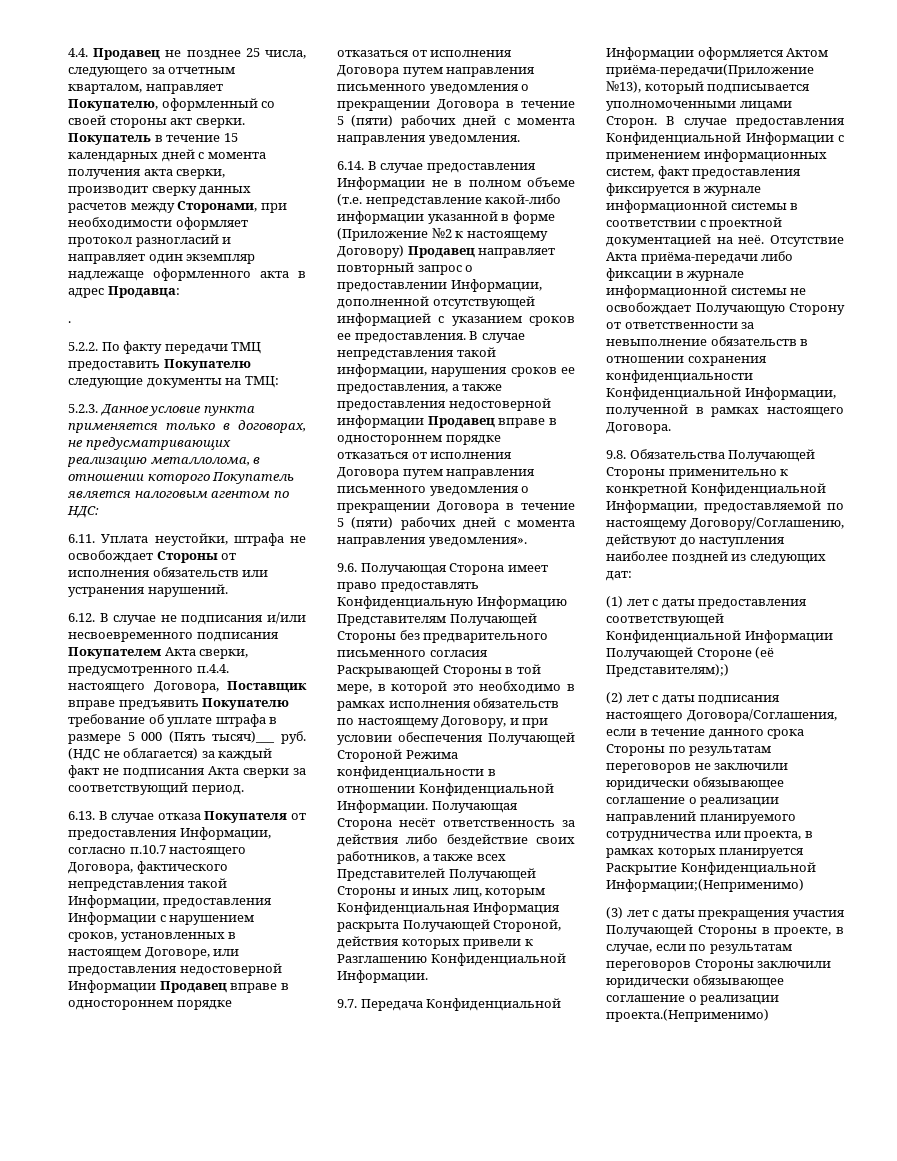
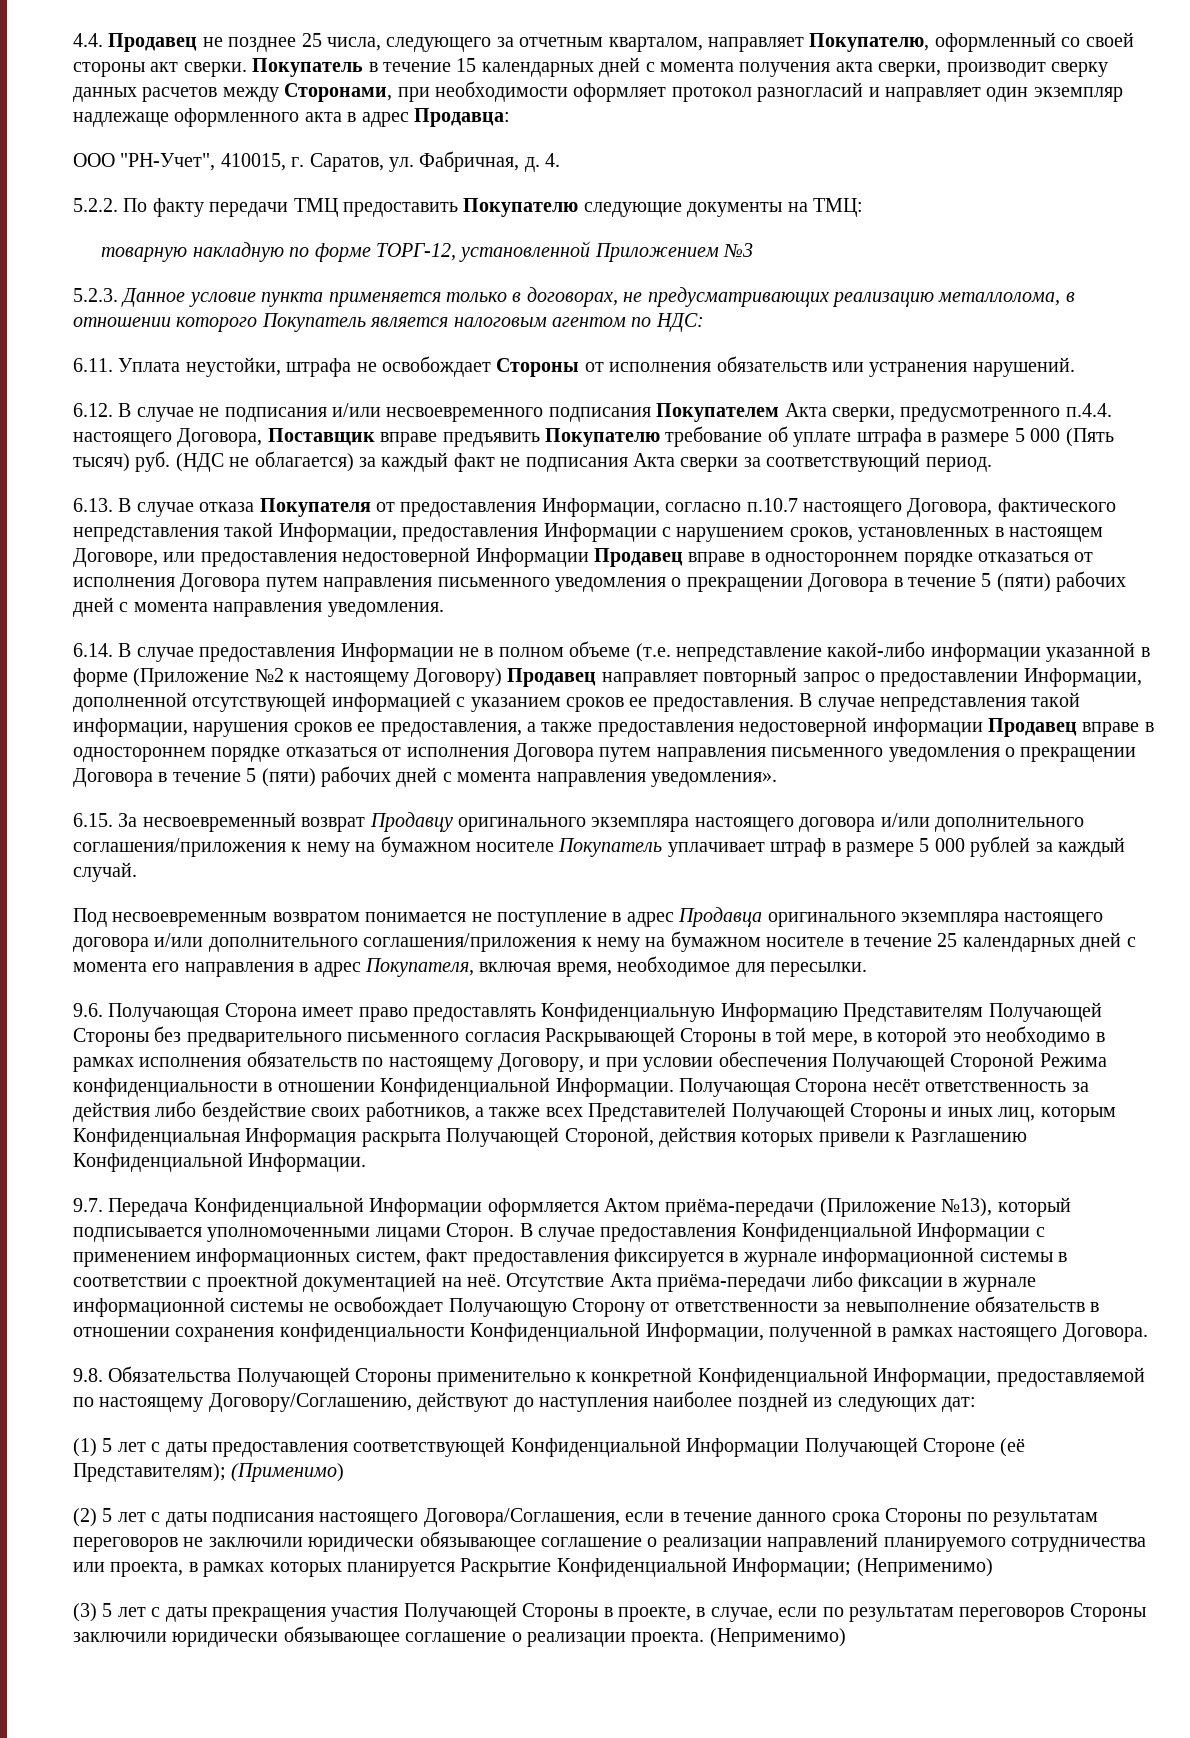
- .
+ ООО "РН-Учет", 410015, г. Саратов, ул. Фабричная, д. 4.
+ товарную накладную по форме ТОРГ-12, установленной Приложением №3
- 6.12. В случае не подписания и/или несвоевременного подписания Покупателем Акта сверки, предусмотренного п.4.4. настоящего Договора, Поставщик вправе предъявить Покупателю требование об уплате штрафа в размере 5 000 (Пять тысяч)___ руб. (НДС не облагается) за каждый факт не подписания Акта сверки за соответствующий период.
+ 6.12. В случае не подписания и/или несвоевременного подписания Покупателем Акта сверки, предусмотренного п.4.4. настоящего Договора, Поставщик вправе предъявить Покупателю требование об уплате штрафа в размере 5 000 (Пять тысяч) руб. (НДС не облагается) за каждый факт не подписания Акта сверки за соответствующий период.
+ 6.15. За несвоевременный возврат Продавцу оригинального экземпляра настоящего договора и/или дополнительного соглашения/приложения к нему на бумажном носителе Покупатель уплачивает штраф в размере 5 000 рублей за каждый случай.
+ Под несвоевременным возвратом понимается не поступление в адрес Продавца оригинального экземпляра настоящего договора и/или дополнительного соглашения/приложения к нему на бумажном носителе в течение 25 календарных дней с момента его направления в адрес Покупателя, включая время, необходимое для пересылки.
- 9.7. Передача Конфиденциальной Информации оформляется Актом приёма-передачи(Приложение №13), который подписывается уполномоченными лицами Сторон.
+ 9.7. Передача Конфиденциальной Информации оформляется Актом приёма-передачи (Приложение №13), который подписывается уполномоченными лицами Сторон.
- (1) лет с даты предоставления соответствующей Конфиденциальной Информации Получающей Стороне (её Представителям);)
+ (1) 5 лет с даты предоставления соответствующей Конфиденциальной Информации Получающей Стороне (её Представителям); (Применимо)
- (2) лет с даты подписания настоящего Договора/Соглашения, если в течение данного срока Стороны по результатам переговоров не заключили юридически обязывающее соглашение о реализации направлений планируемого сотрудничества или проекта, в рамках которых планируется Раскрытие Конфиденциальной Информации;(Неприменимо)
+ (2) 5 лет с даты подписания настоящего Договора/Соглашения, если в течение данного срока Стороны по результатам переговоров не заключили юридически обязывающее соглашение о реализации направлений планируемого сотрудничества или проекта, в рамках которых планируется Раскрытие Конфиденциальной Информации; (Неприменимо)
- (3) лет с даты прекращения участия Получающей Стороны в проекте, в случае, если по результатам переговоров Стороны заключили юридически обязывающее соглашение о реализации проекта.(Неприменимо)
+ (3) 5 лет с даты прекращения участия Получающей Стороны в проекте, в случае, если по результатам переговоров Стороны заключили юридически обязывающее соглашение о реализации проекта. (Неприменимо)

